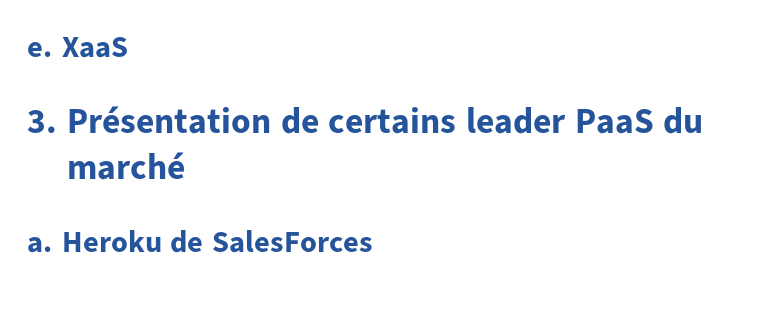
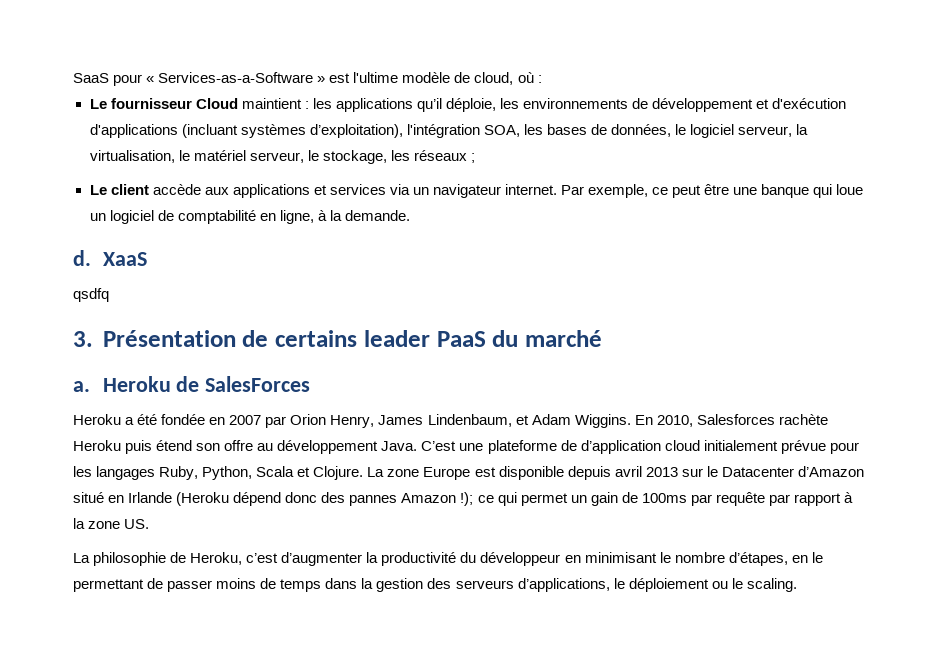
- e.
+ SaaS pour « Services-as-a-Software » est l'ultime modèle de cloud, où :
+ Le fournisseur Cloud maintient : les applications qu’il déploie, les environnements de développement et d'exécution d'applications (incluant systèmes d’exploitation), l'intégration SOA, les bases de données, le logiciel serveur, la virtualisation, le matériel serveur, le stockage, les réseaux ;
+ Le client accède aux applications et services via un navigateur internet. Par exemple, ce peut être une banque qui loue un logiciel de comptabilité en ligne, à la demande.
+ d.
+ qsdfq
+ Heroku a été fondée en 2007 par Orion Henry, James Lindenbaum, et Adam Wiggins. En 2010, Salesforces rachète Heroku puis étend son offre au développement Java. C’est une plateforme de d’application cloud initialement prévue pour les langages Ruby, Python, Scala et Clojure. La zone Europe est disponible depuis avril 2013 sur le Datacenter d’Amazon situé en Irlande (Heroku dépend donc des pannes Amazon !); ce qui permet un gain de 100ms par requête par rapport à la zone US.
+ La philosophie de Heroku, c’est d’augmenter la productivité du développeur en minimisant le nombre d’étapes, en le permettant de passer moins de temps dans la gestion des serveurs d’applications, le déploiement ou le scaling.

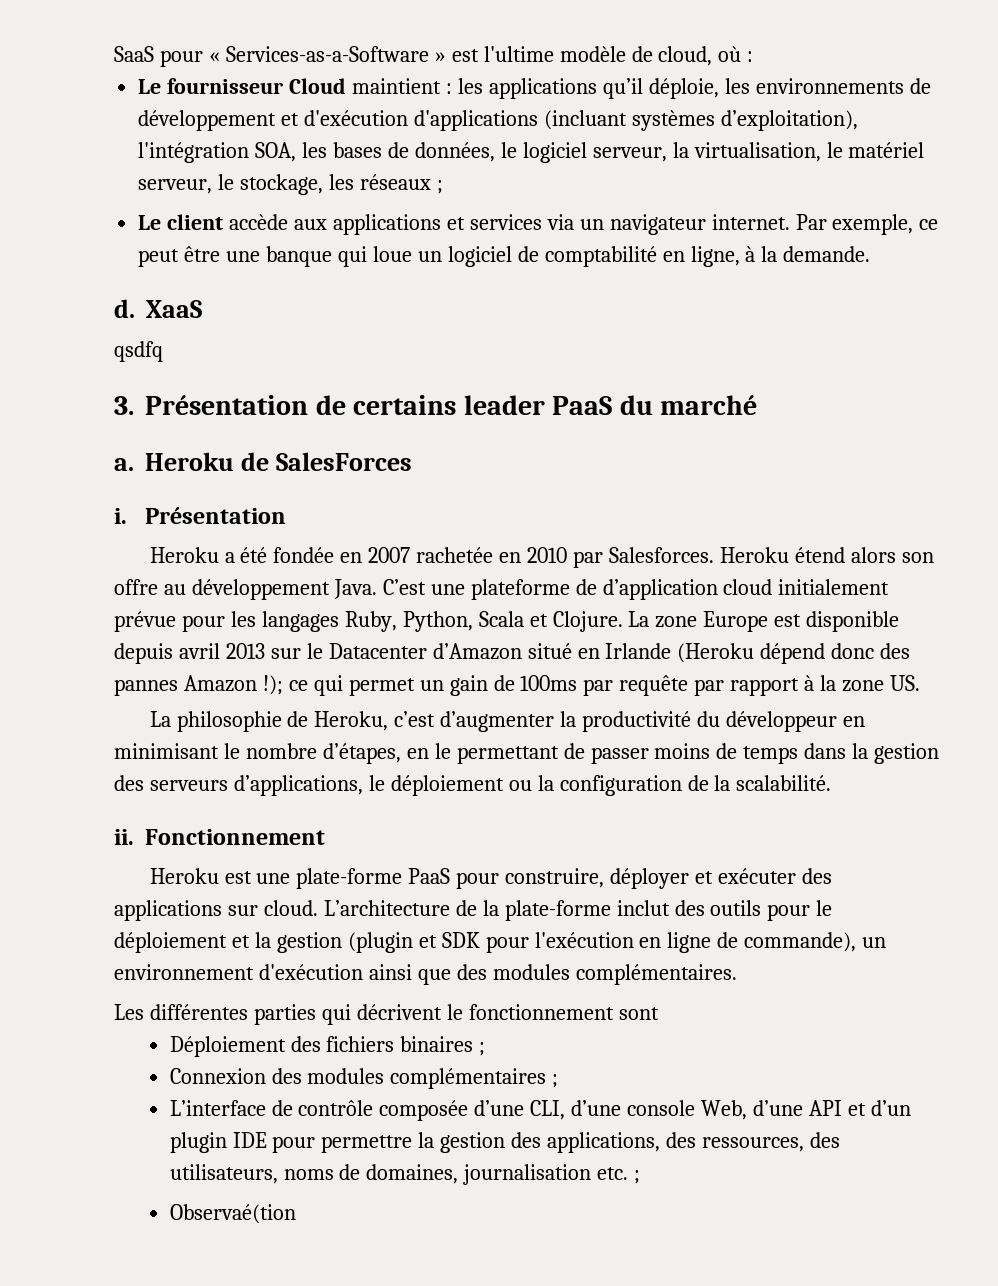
+ i. Présentation
- Heroku a été fondée en 2007 par Orion Henry, James Lindenbaum, et Adam Wiggins. En 2010, Salesforces rachète Heroku puis étend son offre au développement Java.
+ Heroku a été fondée en 2007 rachetée en 2010 par Salesforces. Heroku étend alors son offre au développement Java.
- La philosophie de Heroku, c’est d’augmenter la productivité du développeur en minimisant le nombre d’étapes, en le permettant de passer moins de temps dans la gestion des serveurs d’applications, le déploiement ou le scaling.
+ La philosophie de Heroku, c’est d’augmenter la productivité du développeur en minimisant le nombre d’étapes, en le permettant de passer moins de temps dans la gestion des serveurs d’applications, le déploiement ou la configuration de la scalabilité.
+ ii. Fonctionnement
+ Heroku est une plate-forme PaaS pour construire, déployer et exécuter des applications sur cloud. L’architecture de la plate-forme inclut des outils pour le déploiement et la gestion (plugin et SDK pour l'exécution en ligne de commande), un environnement d'exécution ainsi que des modules complémentaires.
+ Les différentes parties qui décrivent le fonctionnement sont
+ Déploiement des fichiers binaires ;
+ Connexion des modules complémentaires ;
+ L’interface de contrôle composée d’une CLI, d’une console Web, d’une API et d’un plugin IDE pour permettre la gestion des applications, des ressources, des utilisateurs, noms de domaines, journalisation etc. ;
+ Observaé(tion

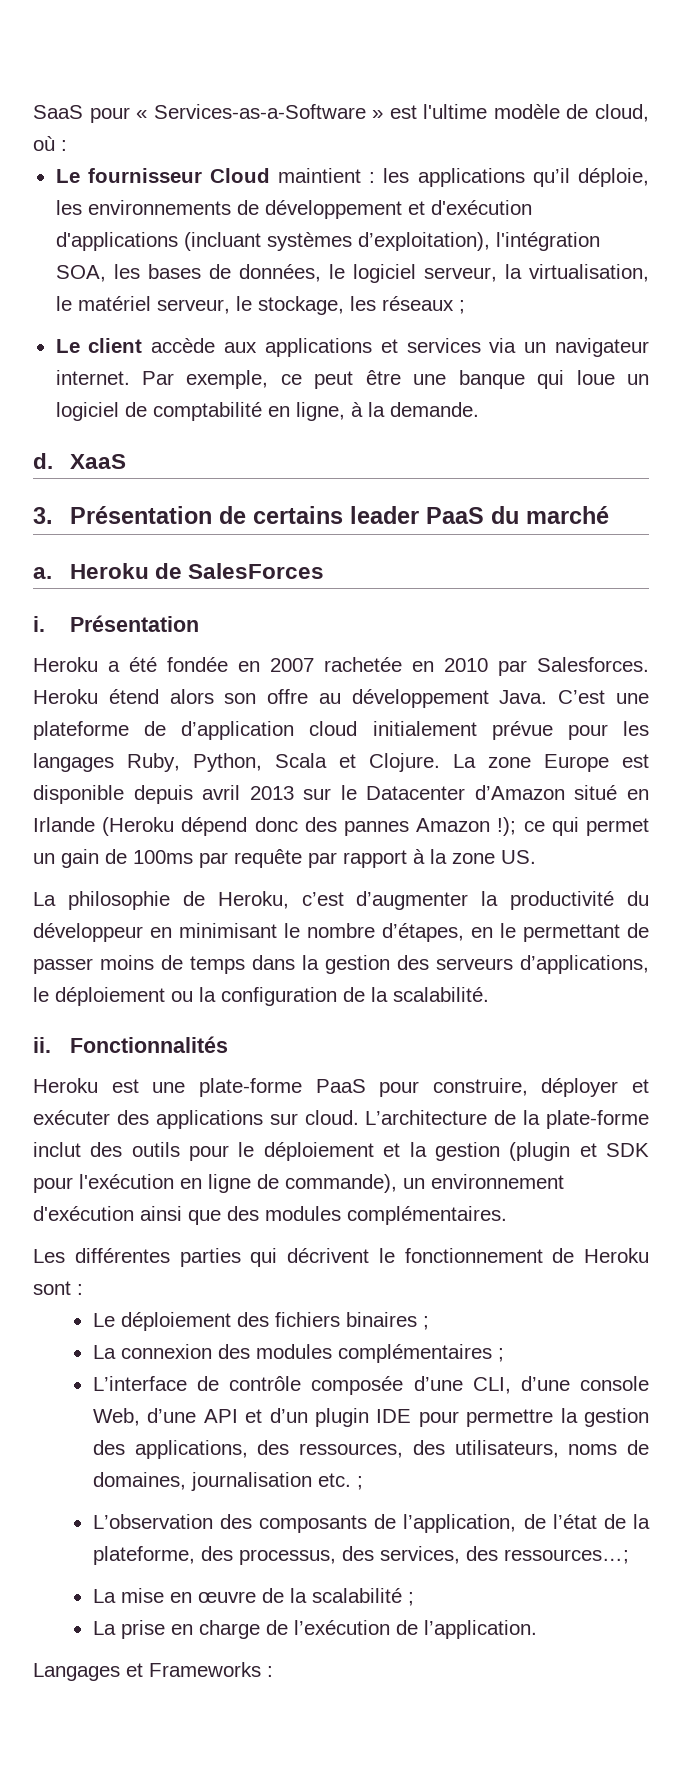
- qsdfq
- Fonctionnement
+ Fonctionnalités
- Les différentes parties qui décrivent le fonctionnement sont
- Déploiement des fichiers binaires ;
+ Les différentes parties qui décrivent le fonctionnement de Heroku sont :
+ Le déploiement des fichiers binaires ;
- Connexion des modules complémentaires ;
+ La connexion des modules complémentaires ;
- Observaé(tion
+ L’observation des composants de l’application, de l’état de la plateforme, des processus, des services, des ressources…;
+ La mise en œuvre de la scalabilité ;
+ La prise en charge de l’exécution de l’application.
+ Langages et Frameworks :

